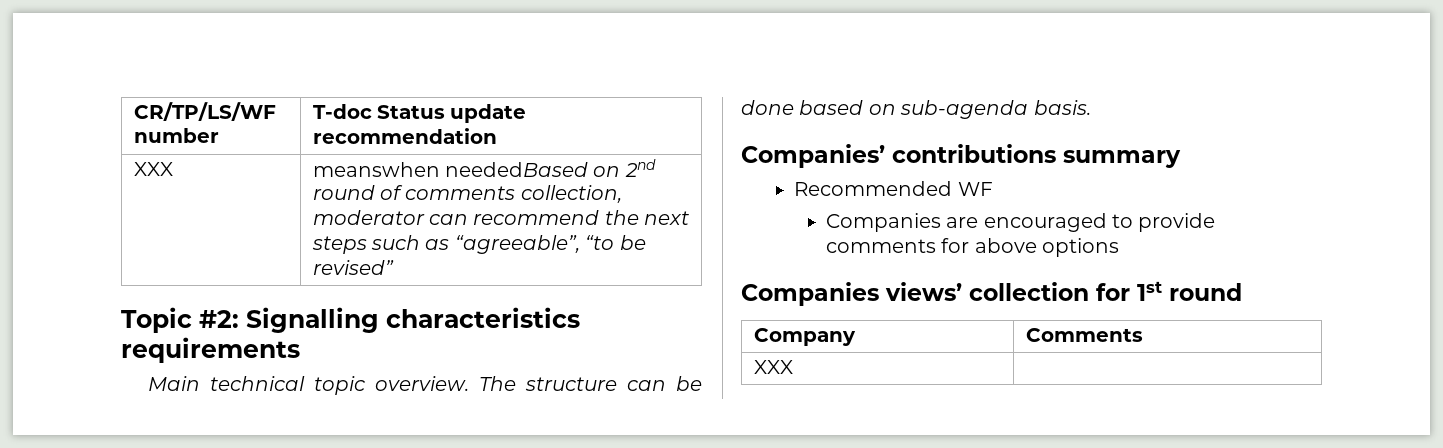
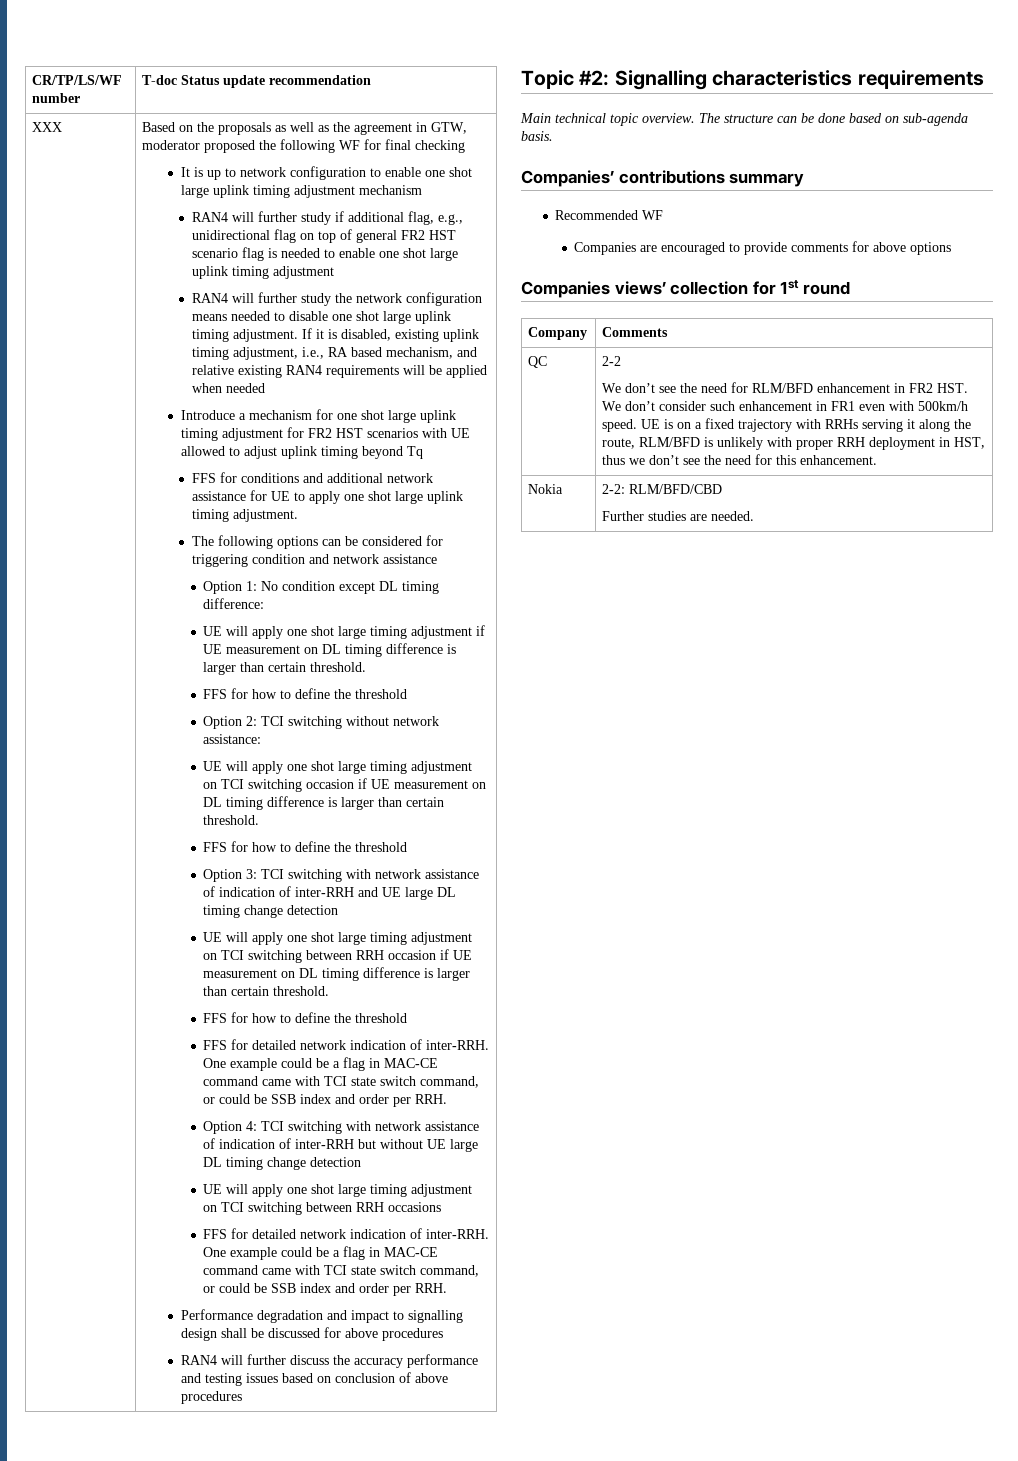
- meanswhen neededBased on 2nd round of comments collection, moderator can recommend the next steps such as “agreeable”, “to be revised”
+ Based on the proposals as well as the agreement in GTW, moderator proposed the following WF for final checking
+ It is up to network configuration to enable one shot large uplink timing adjustment mechanism
+ RAN4 will further study if additional flag, e.g., unidirectional flag on top of general FR2 HST scenario flag is needed to enable one shot large uplink timing adjustment
+ RAN4 will further study the network configuration means needed to disable one shot large uplink timing adjustment. If it is disabled, existing uplink timing adjustment, i.e., RA based mechanism, and relative existing RAN4 requirements will be applied when needed
+ Introduce a mechanism for one shot large uplink timing adjustment for FR2 HST scenarios with UE allowed to adjust uplink timing beyond Tq
+ FFS for conditions and additional network assistance for UE to apply one shot large uplink timing adjustment.
+ The following options can be considered for triggering condition and network assistance
+ Option 1: No condition except DL timing difference:
+ UE will apply one shot large timing adjustment if UE measurement on DL timing difference is larger than certain threshold.
+ FFS for how to define the threshold
+ Option 2: TCI switching without network assistance:
+ UE will apply one shot large timing adjustment on TCI switching occasion if UE measurement on DL timing difference is larger than certain threshold.
+ FFS for how to define the threshold
+ Option 3: TCI switching with network assistance of indication of inter-RRH and UE large DL timing change detection
+ UE will apply one shot large timing adjustment on TCI switching between RRH occasion if UE measurement on DL timing difference is larger than certain threshold.
+ FFS for how to define the threshold
+ FFS for detailed network indication of inter-RRH. One example could be a flag in MAC-CE command came with TCI state switch command, or could be SSB index and order per RRH.
+ Option 4: TCI switching with network assistance of indication of inter-RRH but without UE large DL timing change detection
+ UE will apply one shot large timing adjustment on TCI switching between RRH occasions
+ FFS for detailed network indication of inter-RRH. One example could be a flag in MAC-CE command came with TCI state switch command, or could be SSB index and order per RRH.
+ Performance degradation and impact to signalling design shall be discussed for above procedures
+ RAN4 will further discuss the accuracy performance and testing issues based on conclusion of above procedures
  Company | Comments
- XXX
+ QC | 2-2
+ We don’t see the need for RLM/BFD enhancement in FR2 HST. We don’t consider such enhancement in FR1 even with 500km/h speed. UE is on a fixed trajectory with RRHs serving it along the route, RLM/BFD is unlikely with proper RRH deployment in HST, thus we don’t see the need for this enhancement.
+ Nokia | 2-2: RLM/BFD/CBD
+ Further studies are needed.

